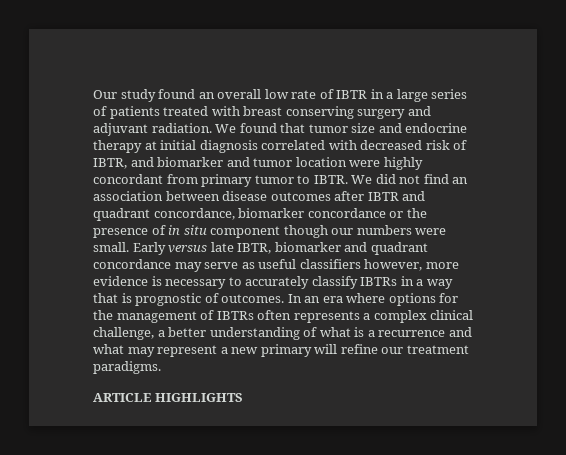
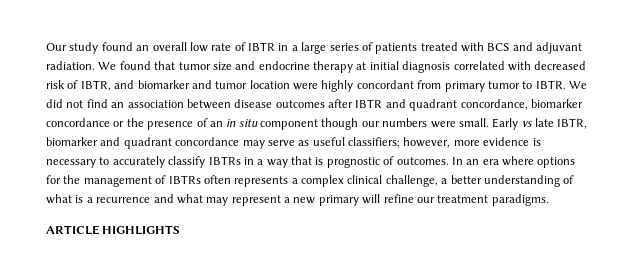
- Our study found an overall low rate of IBTR in a large series of patients treated with breast conserving surgery and adjuvant radiation.
+ Our study found an overall low rate of IBTR in a large series of patients treated with BCS and adjuvant radiation.
- We did not find an association between disease outcomes after IBTR and quadrant concordance, biomarker concordance or the presence of in situ component though our numbers were small.
+ We did not find an association between disease outcomes after IBTR and quadrant concordance, biomarker concordance or the presence of an in situ component though our numbers were small.
- Early versus late IBTR, biomarker and quadrant concordance may serve as useful classifiers however, more evidence is necessary to accurately classify IBTRs in a way that is prognostic of outcomes.
+ Early vs late IBTR, biomarker and quadrant concordance may serve as useful classifiers; however, more evidence is necessary to accurately classify IBTRs in a way that is prognostic of outcomes.

